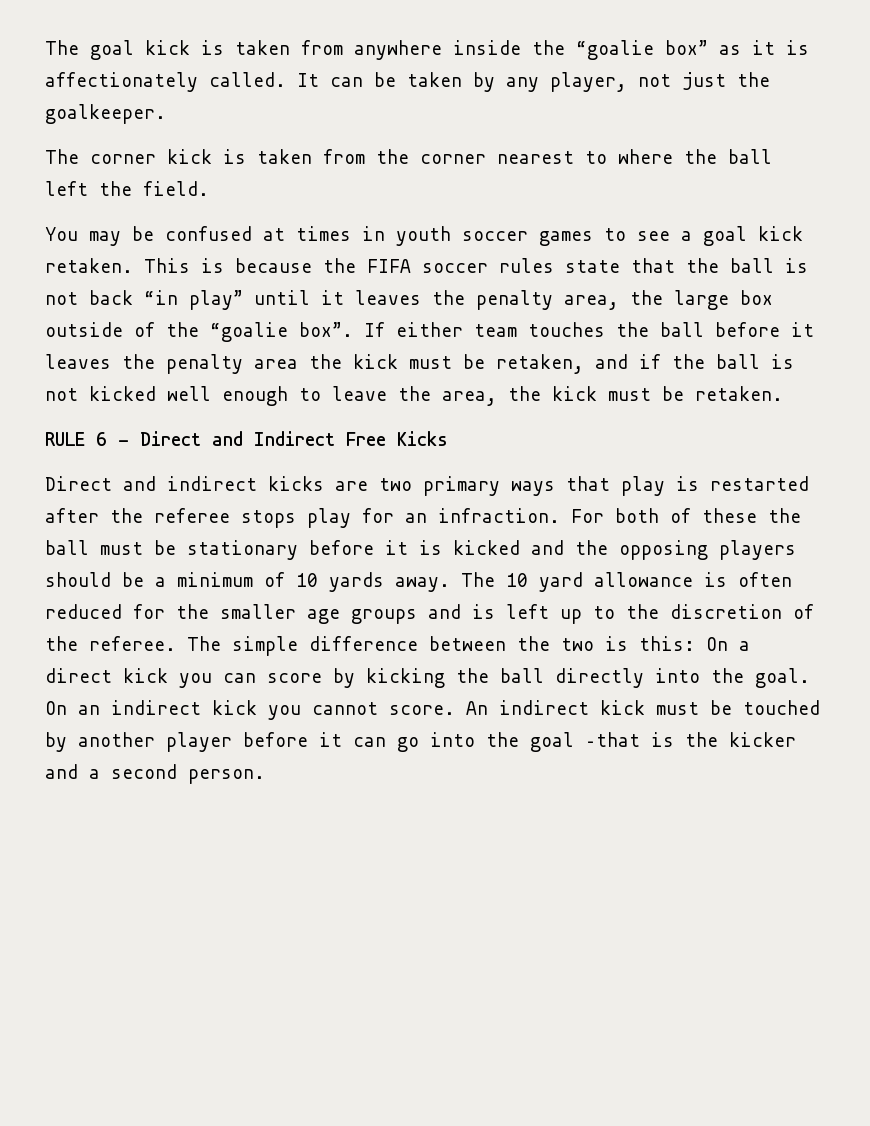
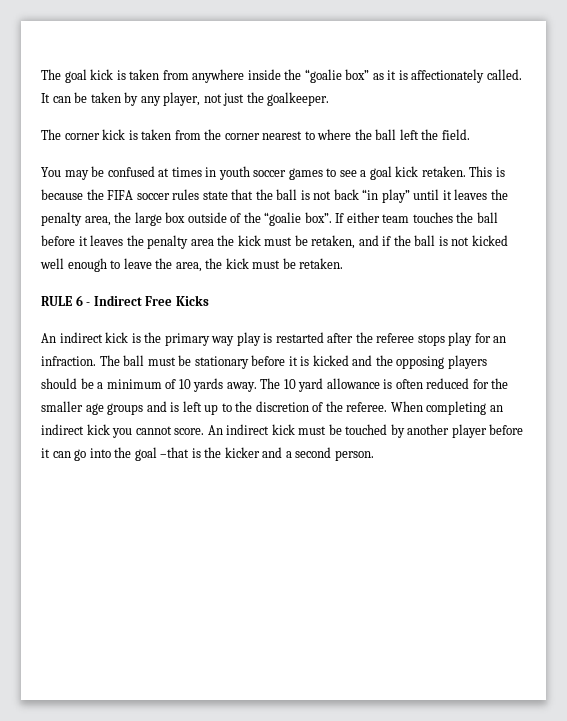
- RULE 6 - Direct and Indirect Free Kicks
+ RULE 6 - Indirect Free Kicks
- Direct and indirect kicks are two primary ways that play is restarted after the referee stops play for an infraction.
+ An indirect kick is the primary way play is restarted after the referee stops play for an infraction.
- For both of these the ball must be stationary before it is kicked and the opposing players should be a minimum of 10 yards away.
+ The ball must be stationary before it is kicked and the opposing players should be a minimum of 10 yards away.
- The simple difference between the two is this: On a direct kick you can score by kicking the ball directly into the goal. On an indirect kick you cannot score.
+ When completing an indirect kick you cannot score.

